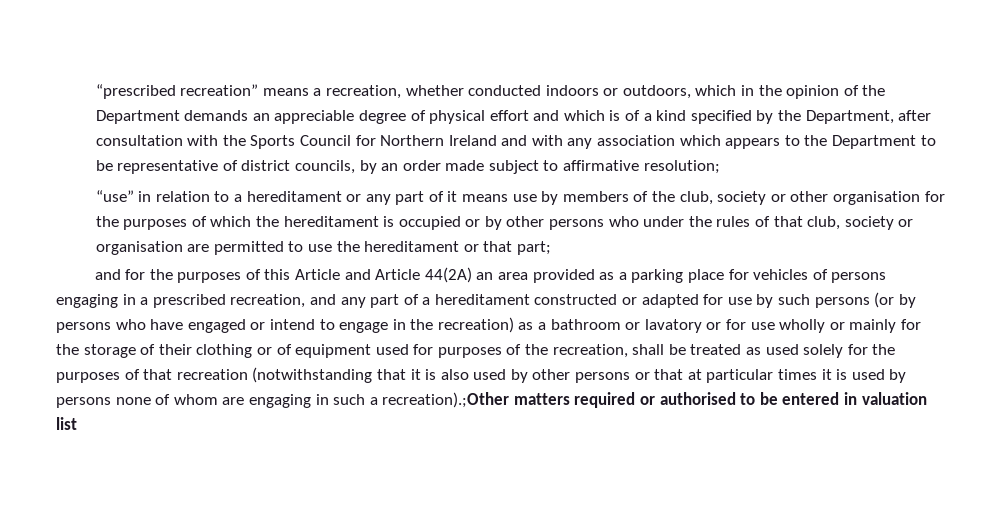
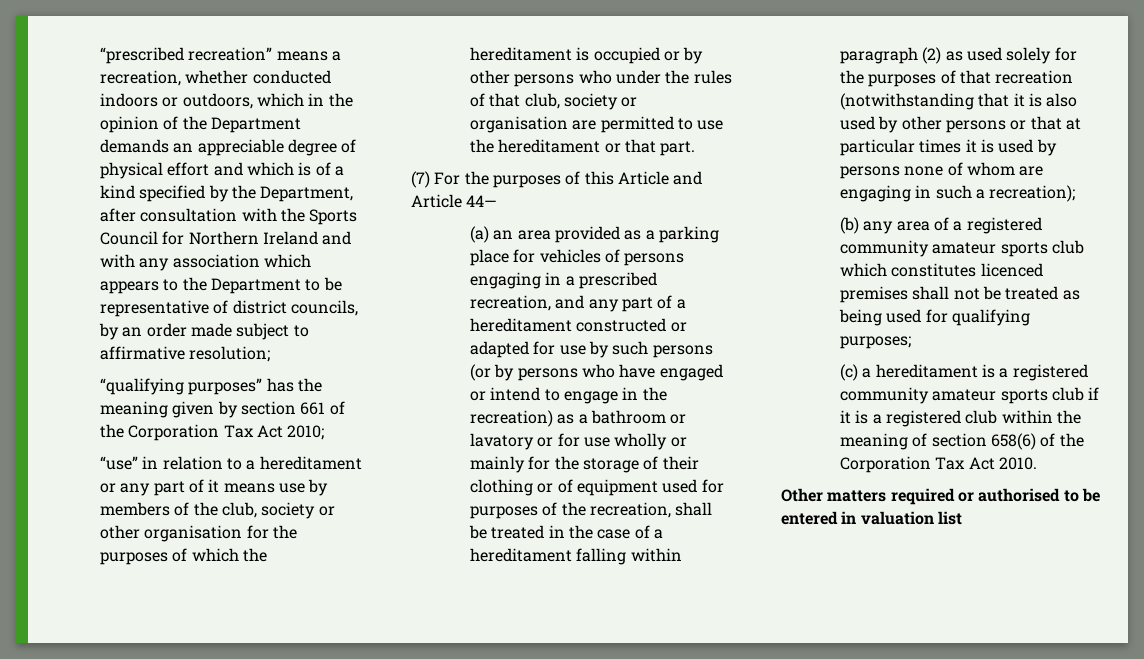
+ “qualifying purposes” has the meaning given by section 661 of the Corporation Tax Act 2010;
- “use” in relation to a hereditament or any part of it means use by members of the club, society or other organisation for the purposes of which the hereditament is occupied or by other persons who under the rules of that club, society or organisation are permitted to use the hereditament or that part;
- and for the purposes of this Article and Article 44(2A) an area provided as a parking place for vehicles of persons engaging in a prescribed recreation, and any part of a hereditament constructed or adapted for use by such persons (or by persons who have engaged or intend to engage in the recreation) as a bathroom or lavatory or for use wholly or mainly for the storage of their clothing or of equipment used for purposes of the recreation, shall be treated as used solely for the purposes of that recreation (notwithstanding that it is also used by other persons or that at particular times it is used by persons none of whom are engaging in such a recreation).;Other matters required or authorised to be entered in valuation list
+ “use” in relation to a hereditament or any part of it means use by members of the club, society or other organisation for the purposes of which the hereditament is occupied or by other persons who under the rules of that club, society or organisation are permitted to use the hereditament or that part.
+ (7) For the purposes of this Article and Article 44—
+ (a) an area provided as a parking place for vehicles of persons engaging in a prescribed recreation, and any part of a hereditament constructed or adapted for use by such persons (or by persons who have engaged or intend to engage in the recreation) as a bathroom or lavatory or for use wholly or mainly for the storage of their clothing or of equipment used for purposes of the recreation, shall be treated in the case of a hereditament falling within paragraph (2) as used solely for the purposes of that recreation (notwithstanding that it is also used by other persons or that at particular times it is used by persons none of whom are engaging in such a recreation);
+ (b) any area of a registered community amateur sports club which constitutes licenced premises shall not be treated as being used for qualifying purposes;
+ (c) a hereditament is a registered community amateur sports club if it is a registered club within the meaning of section 658(6) of the Corporation Tax Act 2010.
+ Other matters required or authorised to be entered in valuation list

